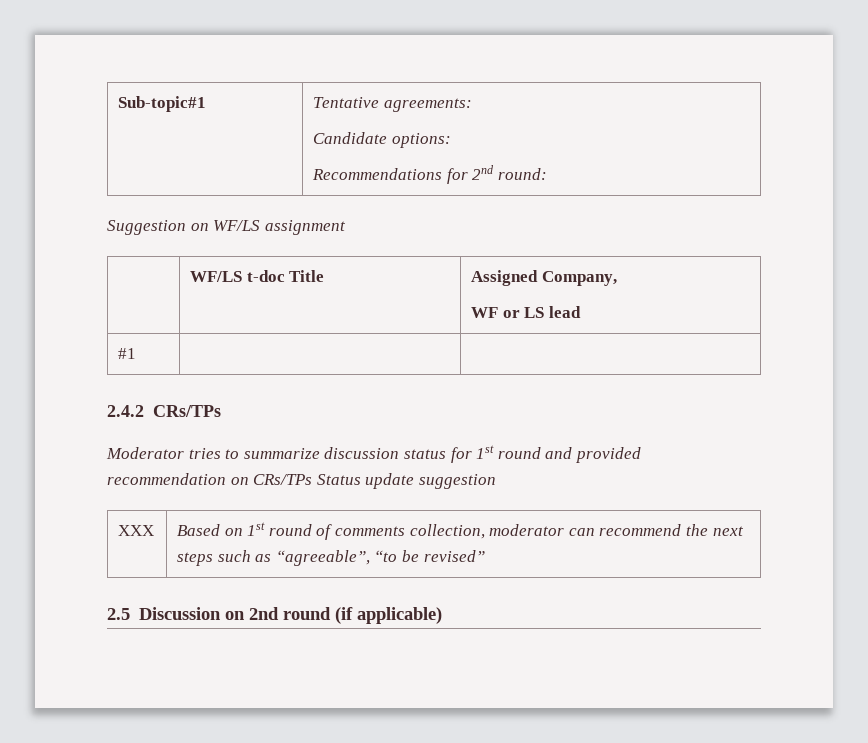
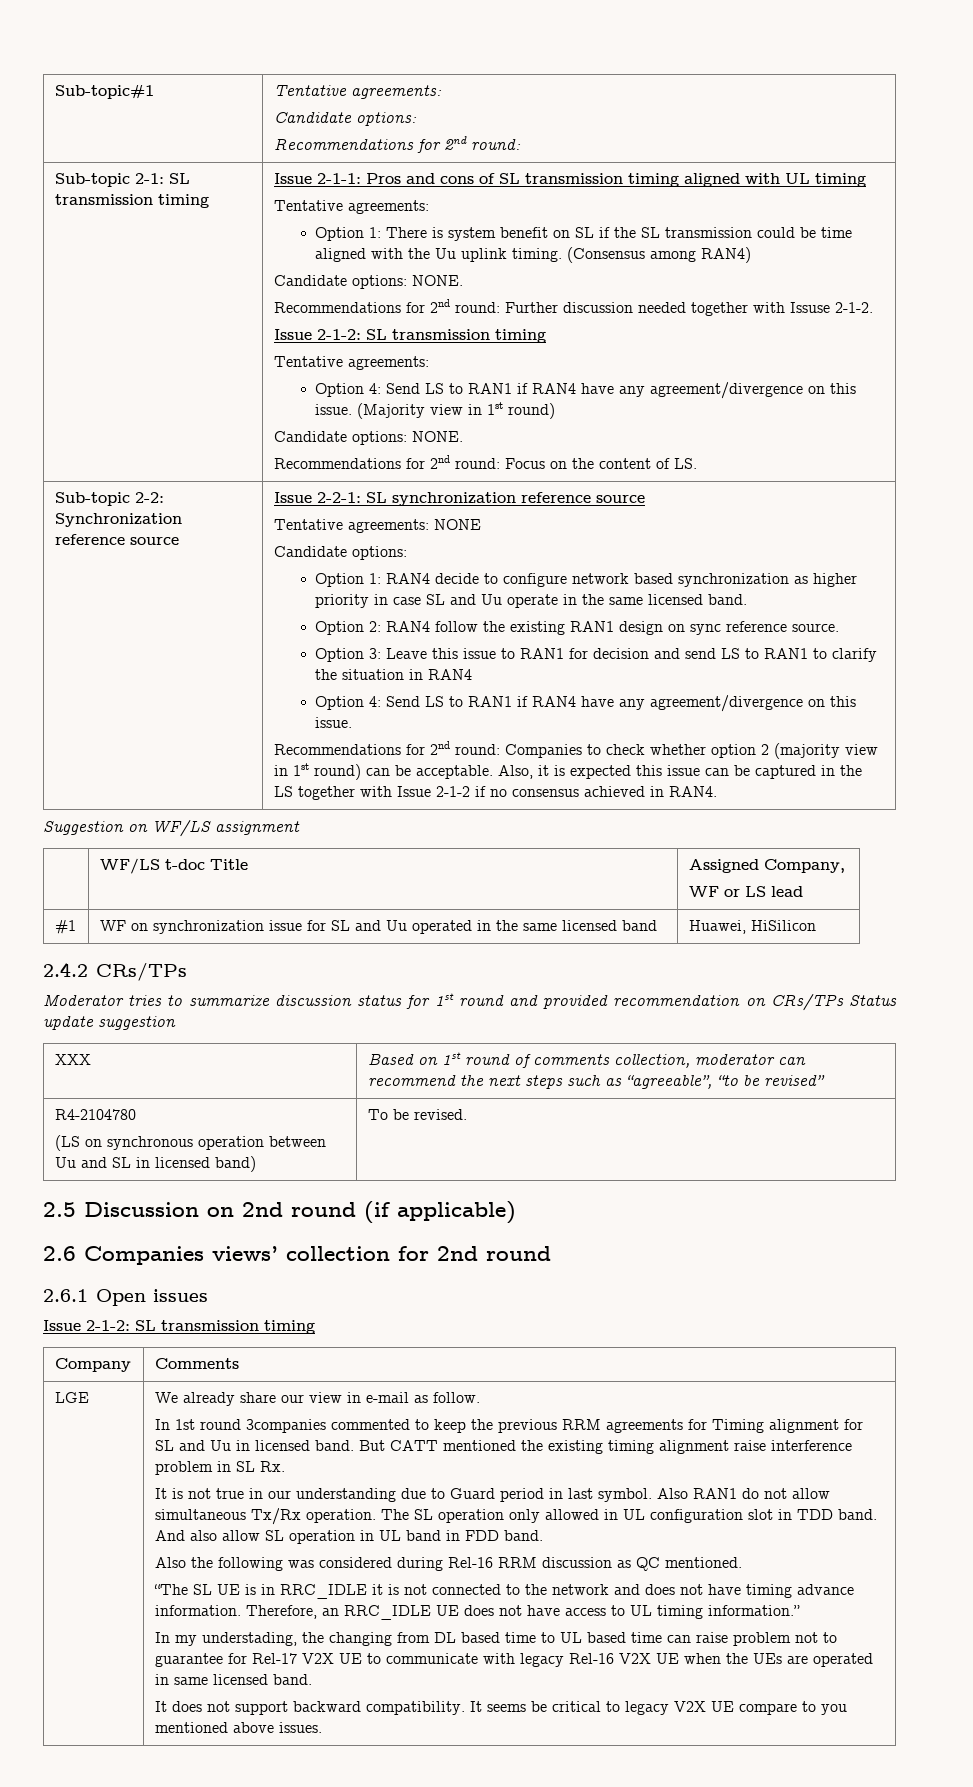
+ Sub-topic 2-1: SL transmission timing | Issue 2-1-1: Pros and cons of SL transmission timing aligned with UL timing
+ Tentative agreements:
+ Option 1: There is system benefit on SL if the SL transmission could be time aligned with the Uu uplink timing. (Consensus among RAN4)
+ Candidate options: NONE.
+ Recommendations for 2nd round: Further discussion needed together with Issuse 2-1-2.
+ Issue 2-1-2: SL transmission timing
+ Tentative agreements:
+ Option 4: Send LS to RAN1 if RAN4 have any agreement/divergence on this issue. (Majority view in 1st round)
+ Candidate options: NONE.
+ Recommendations for 2nd round: Focus on the content of LS.
+ Sub-topic 2-2: Synchronization reference source | Issue 2-2-1: SL synchronization reference source
+ Tentative agreements: NONE
+ Candidate options:
+ Option 1: RAN4 decide to configure network based synchronization as higher priority in case SL and Uu operate in the same licensed band.
+ Option 2: RAN4 follow the existing RAN1 design on sync reference source.
+ Option 3: Leave this issue to RAN1 for decision and send LS to RAN1 to clarify the situation in RAN4
+ Option 4: Send LS to RAN1 if RAN4 have any agreement/divergence on this issue.
+ Recommendations for 2nd round: Companies to check whether option 2 (majority view in 1st round) can be acceptable. Also, it is expected this issue can be captured in the LS together with Issue 2-1-2 if no consensus achieved in RAN4.
- #1 | |
+ #1 | WF on synchronization issue for SL and Uu operated in the same licensed band | Huawei, HiSilicon
+ R4-2104780
+ (LS on synchronous operation between Uu and SL in licensed band) | To be revised.
+ 2.6 Companies views’ collection for 2nd round
+ 2.6.1 Open issues
+ Issue 2-1-2: SL transmission timing
+ Company | Comments
+ LGE | We already share our view in e-mail as follow.
+ In 1st round 3companies commented to keep the previous RRM agreements for Timing alignment for SL and Uu in licensed band. But CATT mentioned the existing timing alignment raise interference problem in SL Rx.
+ It is not true in our understanding due to Guard period in last symbol. Also RAN1 do not allow simultaneous Tx/Rx operation. The SL operation only allowed in UL configuration slot in TDD band. And also allow SL operation in UL band in FDD band.
+ Also the following was considered during Rel-16 RRM discussion as QC mentioned.
+ “The SL UE is in RRC_IDLE it is not connected to the network and does not have timing advance information. Therefore, an RRC_IDLE UE does not have access to UL timing information.”
+ In my understading, the changing from DL based time to UL based time can raise problem not to guarantee for Rel-17 V2X UE to communicate with legacy Rel-16 V2X UE when the UEs are operated in same licensed band.
+ It does not support backward compatibility. It seems be critical to legacy V2X UE compare to you mentioned above issues.

